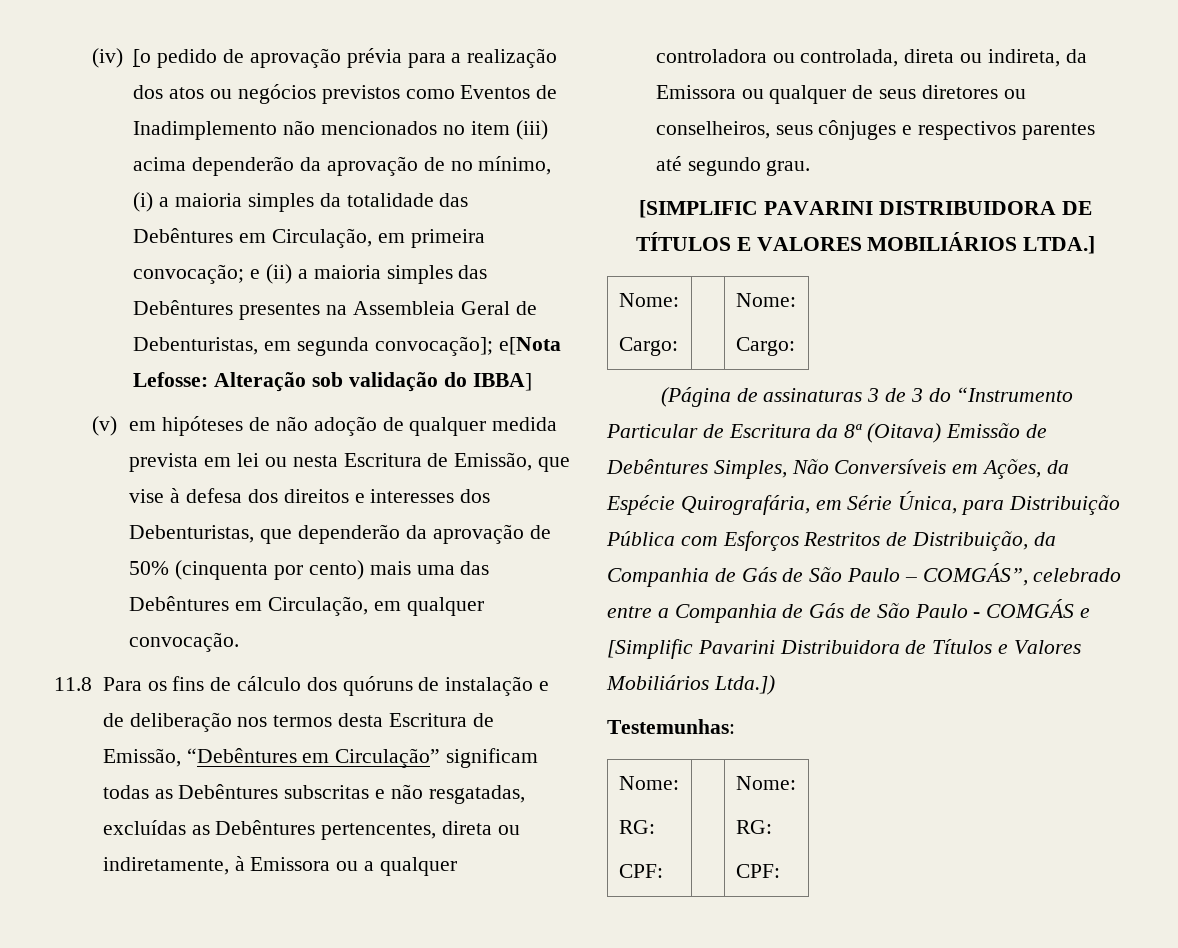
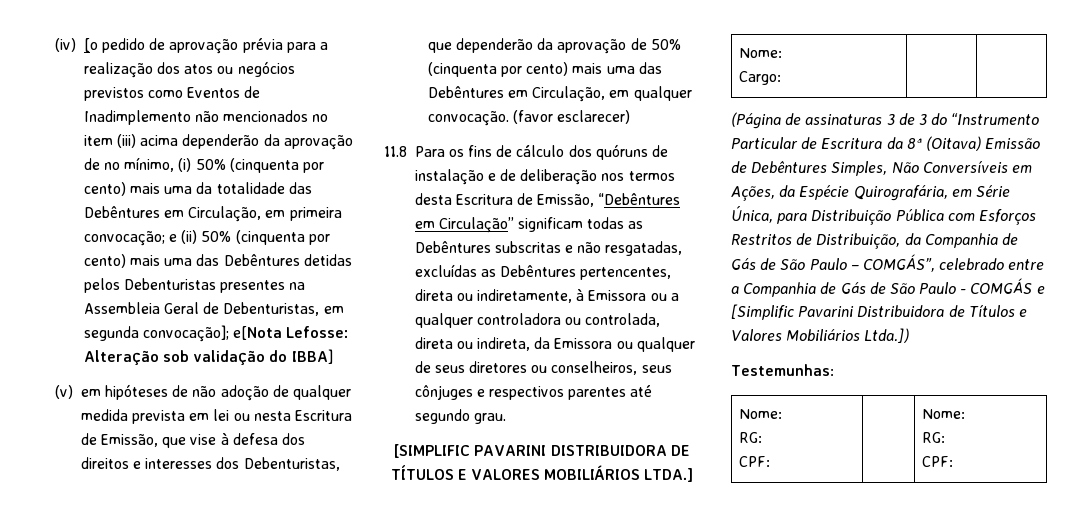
- (iv) [o pedido de aprovação prévia para a realização dos atos ou negócios previstos como Eventos de Inadimplemento não mencionados no item (iii) acima dependerão da aprovação de no mínimo, (i) a maioria simples da totalidade das Debêntures em Circulação, em primeira convocação; e (ii) a maioria simples das Debêntures presentes na Assembleia Geral de Debenturistas, em segunda convocação]; e[Nota Lefosse: Alteração sob validação do IBBA]
+ (iv) [o pedido de aprovação prévia para a realização dos atos ou negócios previstos como Eventos de Inadimplemento não mencionados no item (iii) acima dependerão da aprovação de no mínimo, (i) 50% (cinquenta por cento) mais uma da totalidade das Debêntures em Circulação, em primeira convocação; e (ii) 50% (cinquenta por cento) mais uma das Debêntures detidas pelos Debenturistas presentes na Assembleia Geral de Debenturistas, em segunda convocação]; e[Nota Lefosse: Alteração sob validação do IBBA]
+ (favor esclarecer)
  [SIMPLIFIC PAVARINI DISTRIBUIDORA DE TÍTULOS E VALORES MOBILIÁRIOS LTDA.]
  Nome:
- Cargo: | | Nome:
- Cargo:
+ Cargo: | |

